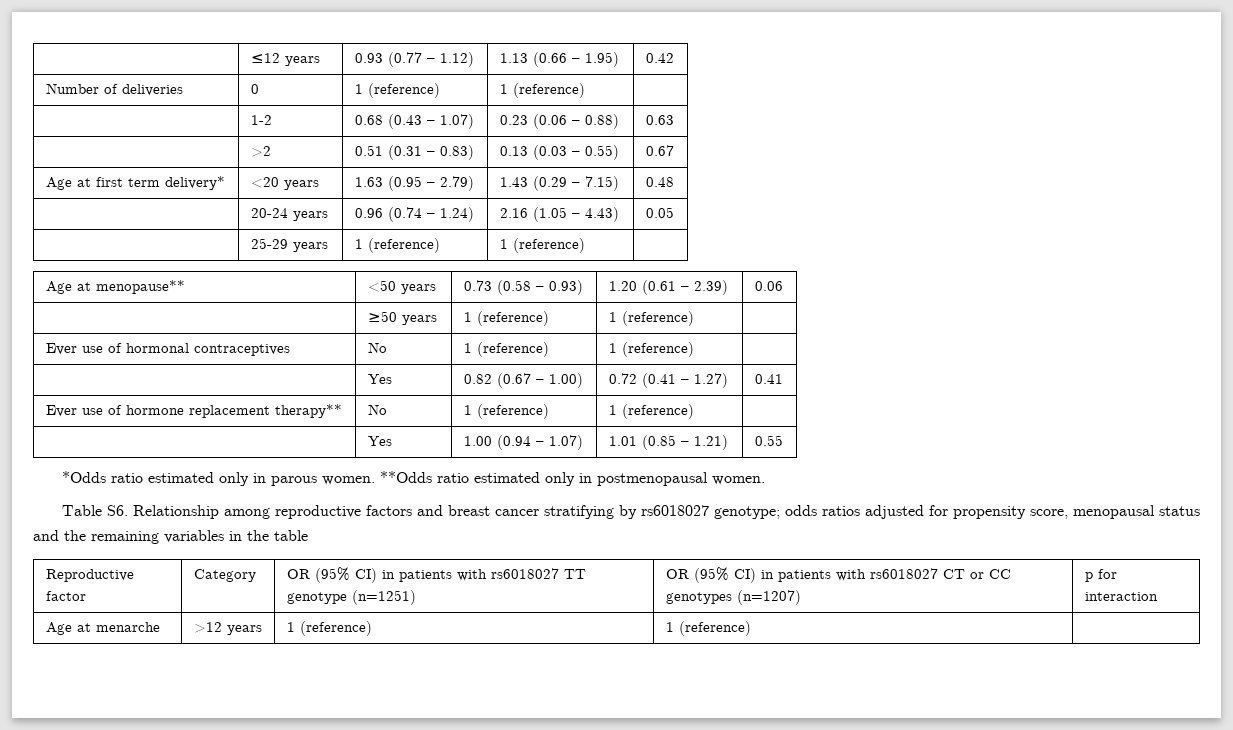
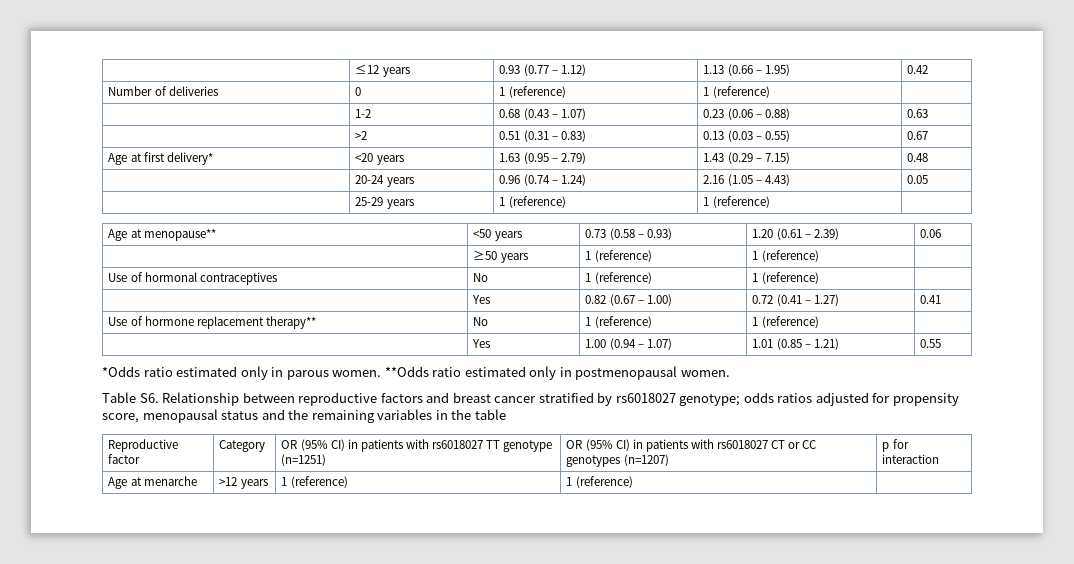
- Age at first term delivery* | <20 years | 1.63 (0.95 – 2.79) | 1.43 (0.29 – 7.15) | 0.48
+ Age at first delivery* | <20 years | 1.63 (0.95 – 2.79) | 1.43 (0.29 – 7.15) | 0.48
- Ever use of hormonal contraceptives | No | 1 (reference) | 1 (reference) |
+ Use of hormonal contraceptives | No | 1 (reference) | 1 (reference) |
- Ever use of hormone replacement therapy** | No | 1 (reference) | 1 (reference) |
+ Use of hormone replacement therapy** | No | 1 (reference) | 1 (reference) |
- Table S6. Relationship among reproductive factors and breast cancer stratifying by rs6018027 genotype; odds ratios adjusted for propensity score, menopausal status and the remaining variables in the table
+ Table S6. Relationship between reproductive factors and breast cancer stratified by rs6018027 genotype; odds ratios adjusted for propensity score, menopausal status and the remaining variables in the table

